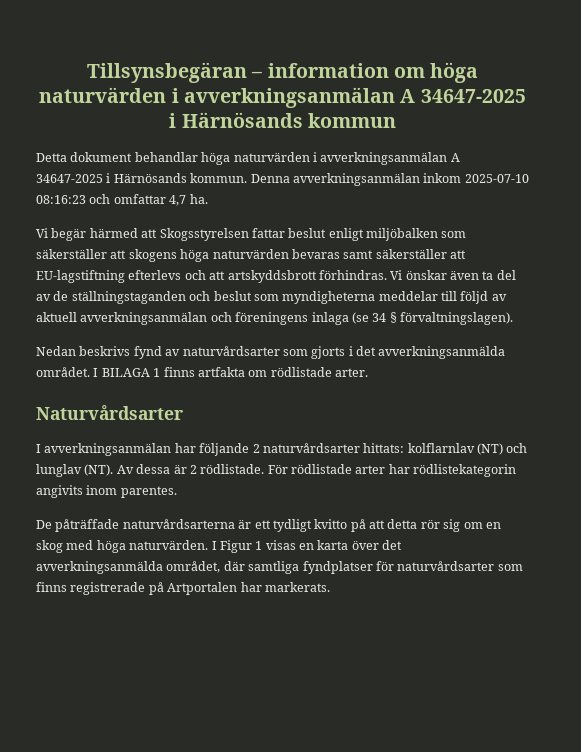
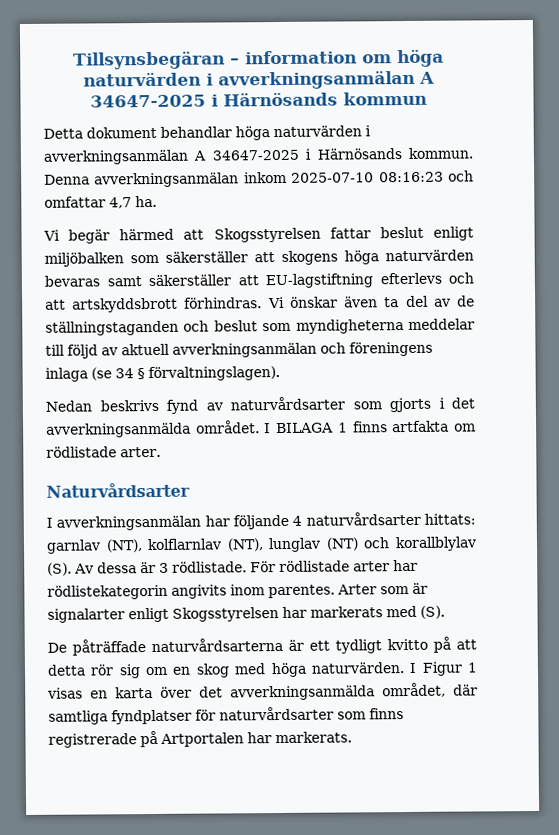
- I avverkningsanmälan har följande 2 naturvårdsarter hittats: kolflarnlav (NT) och lunglav (NT). Av dessa är 2 rödlistade.
+ I avverkningsanmälan har följande 4 naturvårdsarter hittats: garnlav (NT), kolflarnlav (NT), lunglav (NT) och korallblylav (S). Av dessa är 3 rödlistade.
+ Arter som är signalarter enligt Skogsstyrelsen har markerats med (S).

